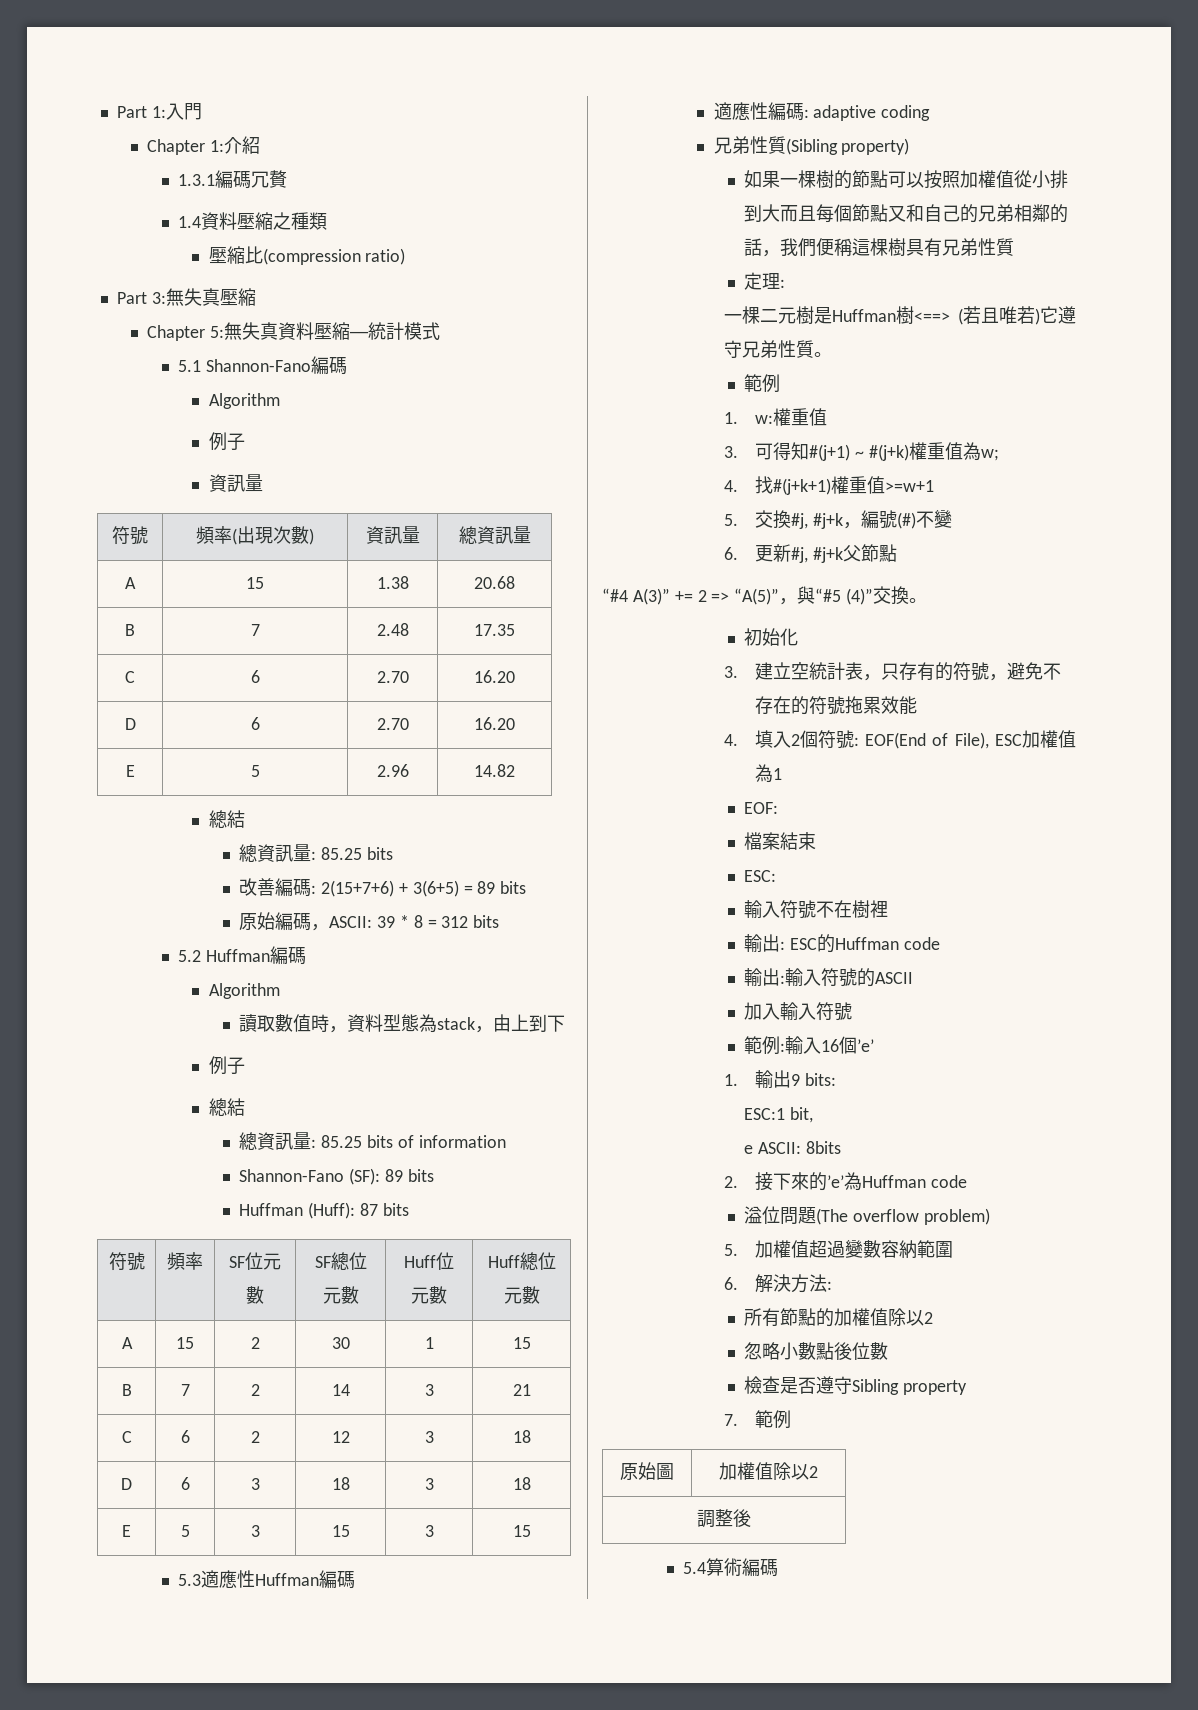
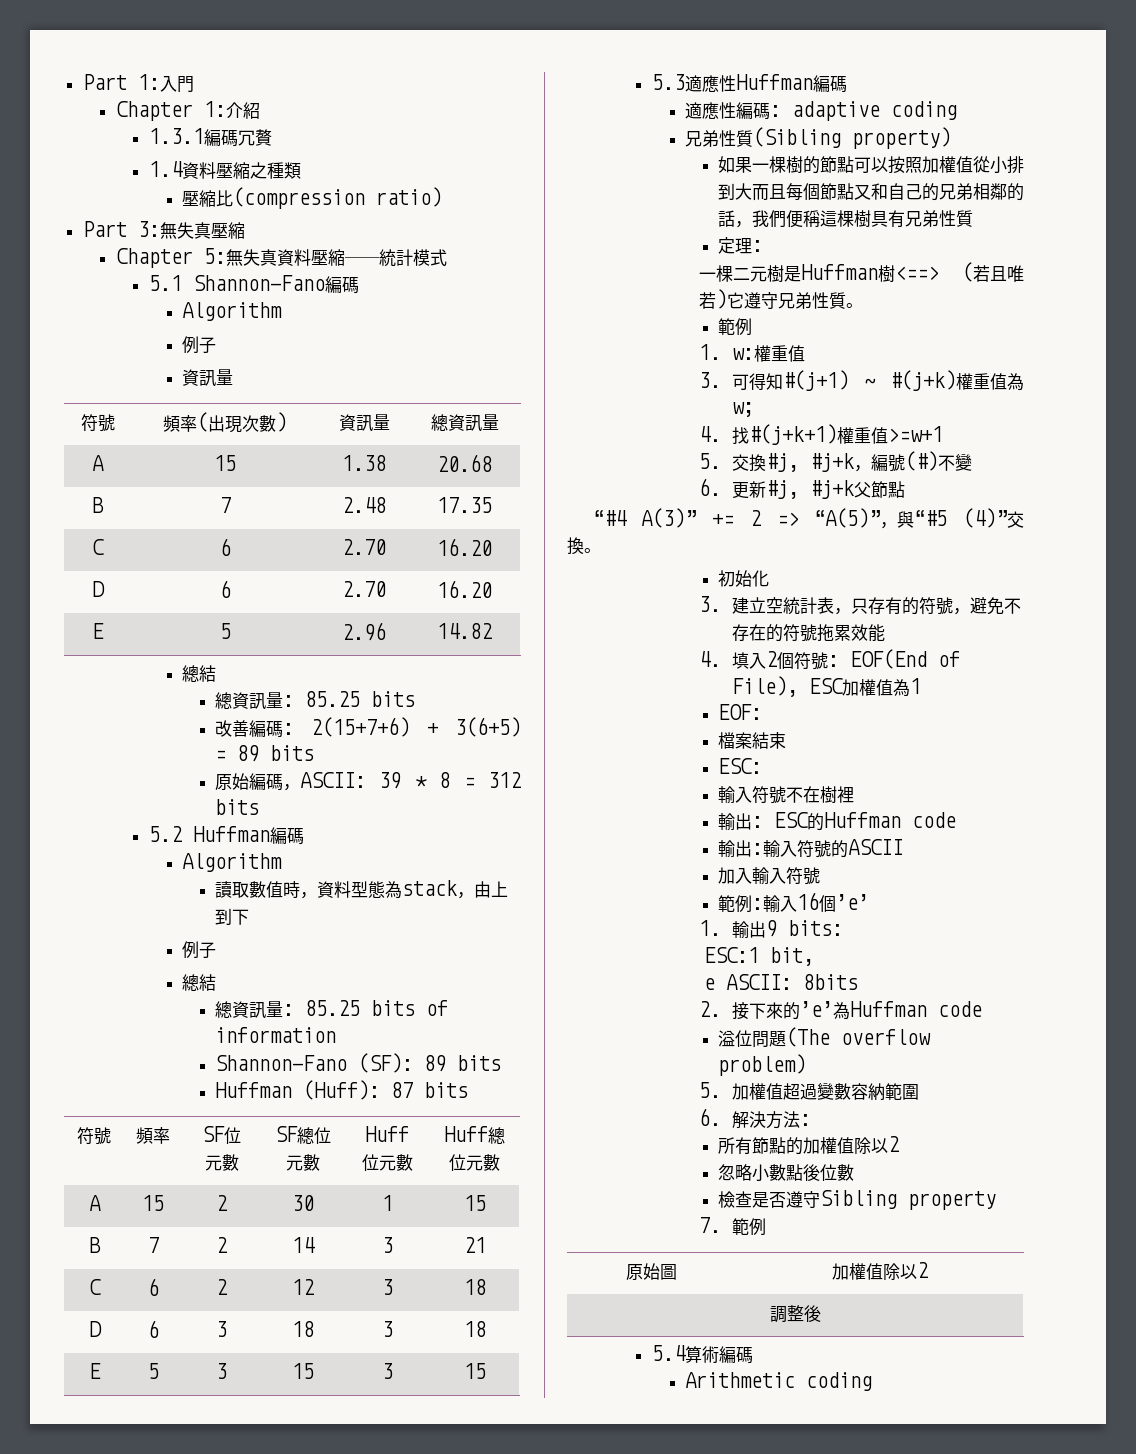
+ Arithmetic coding

